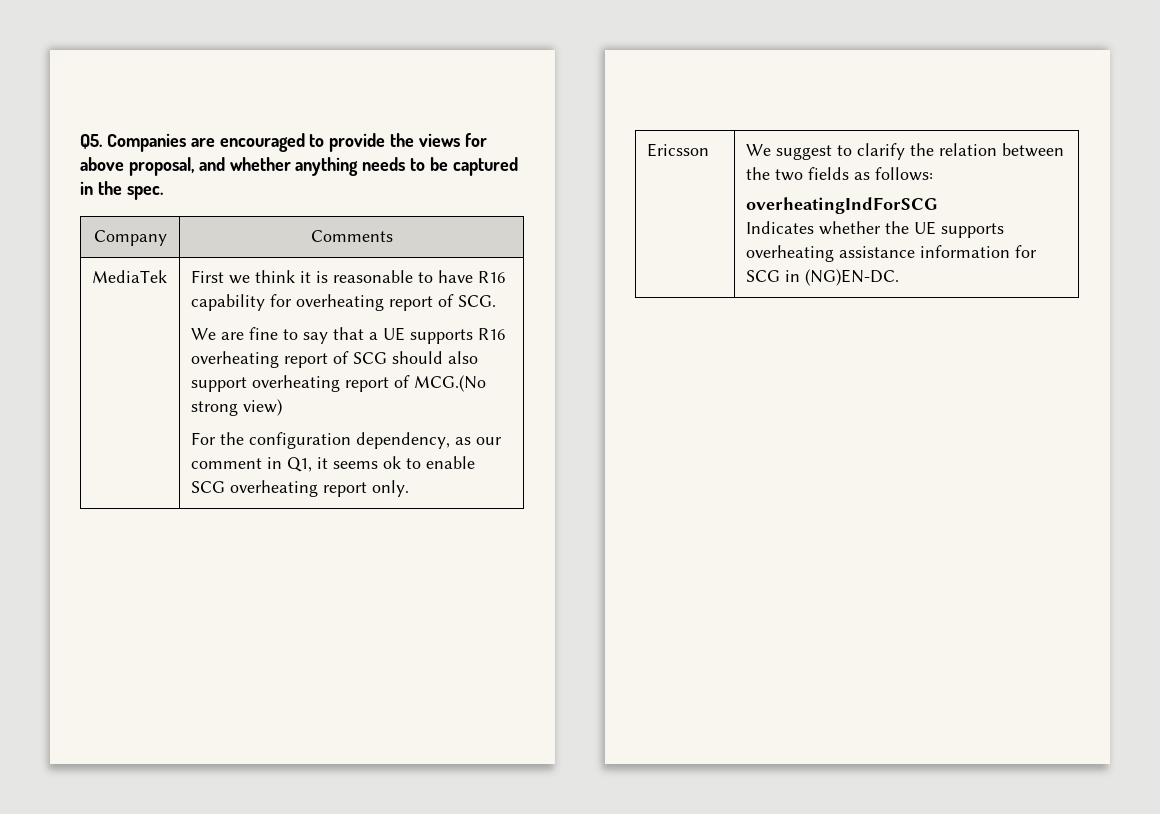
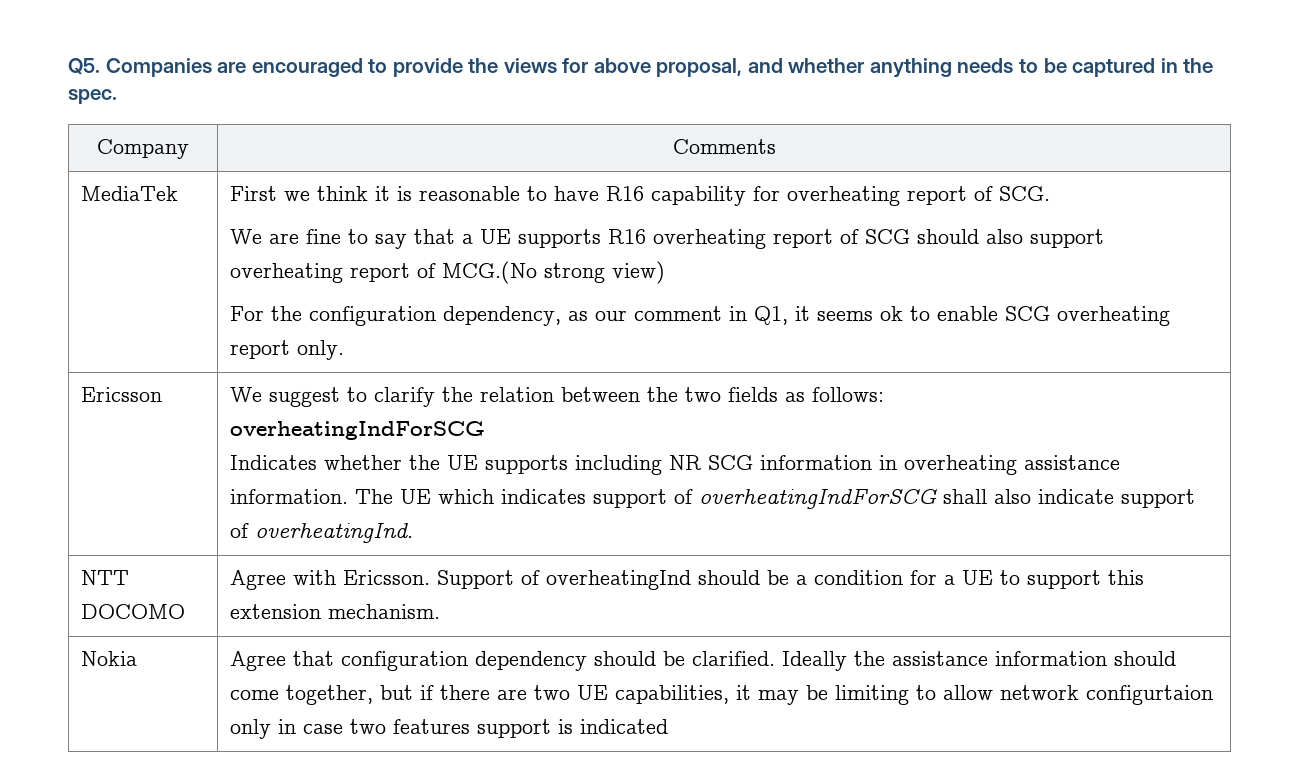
  Ericsson | We suggest to clarify the relation between the two fields as follows:
  overheatingIndForSCG
- Indicates whether the UE supports overheating assistance information for SCG in (NG)EN-DC.
+ Indicates whether the UE supports including NR SCG information in overheating assistance information. The UE which indicates support of overheatingIndForSCG shall also indicate support of overheatingInd.
+ NTT DOCOMO | Agree with Ericsson. Support of overheatingInd should be a condition for a UE to support this extension mechanism.
+ Nokia | Agree that configuration dependency should be clarified. Ideally the assistance information should come together, but if there are two UE capabilities, it may be limiting to allow network configurtaion only in case two features support is indicated

